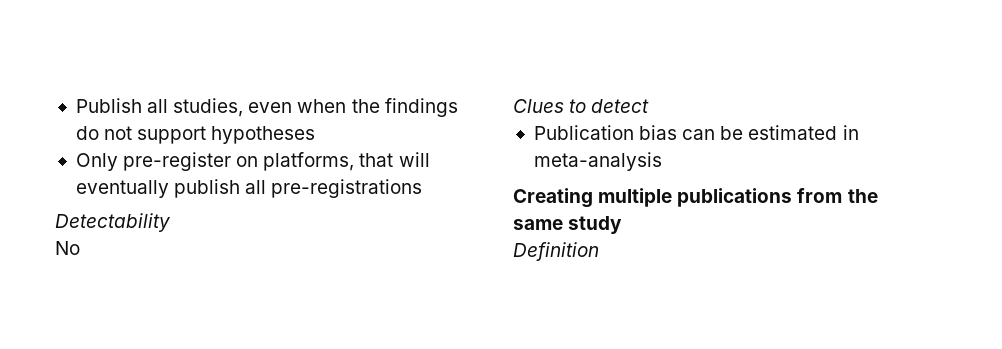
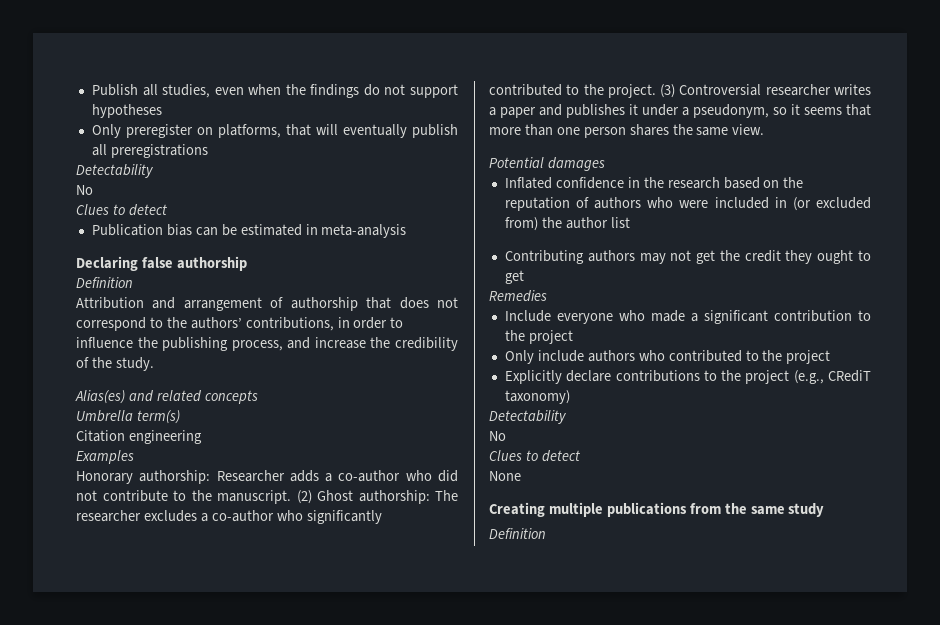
- Only pre-register on platforms, that will eventually publish all pre-registrations
+ Only preregister on platforms, that will eventually publish all preregistrations
+ Declaring false authorship
+ Definition
+ Attribution and arrangement of authorship that does not correspond to the authors’ contributions, in order to influence the publishing process, and increase the credibility of the study.
+ Alias(es) and related concepts
+ Umbrella term(s)
+ Citation engineering
+ Examples
+ Honorary authorship: Researcher adds a co-author who did not contribute to the manuscript. (2) Ghost authorship: The researcher excludes a co-author who significantly contributed to the project. (3) Controversial researcher writes a paper and publishes it under a pseudonym, so it seems that more than one person shares the same view.
+ Potential damages
+ Inflated confidence in the research based on the reputation of authors who were included in (or excluded from) the author list
+ Contributing authors may not get the credit they ought to get
+ Remedies
+ Include everyone who made a significant contribution to the project
+ Only include authors who contributed to the project
+ Explicitly declare contributions to the project (e.g., CRediT taxonomy)
+ Detectability
+ No
+ Clues to detect
+ None

